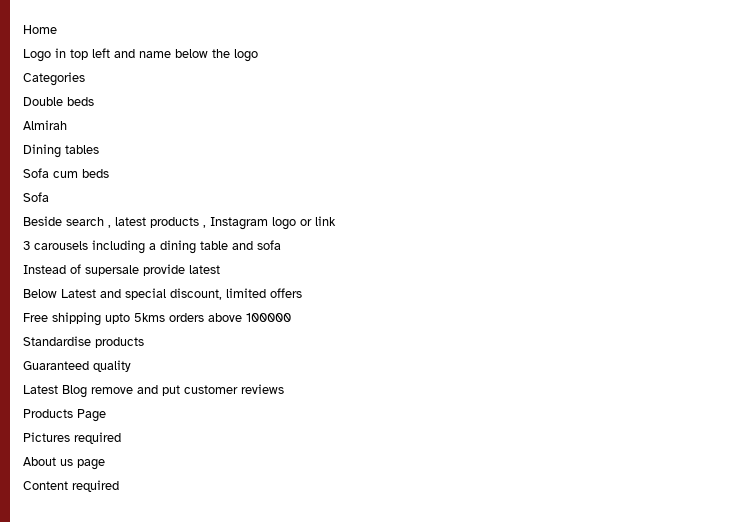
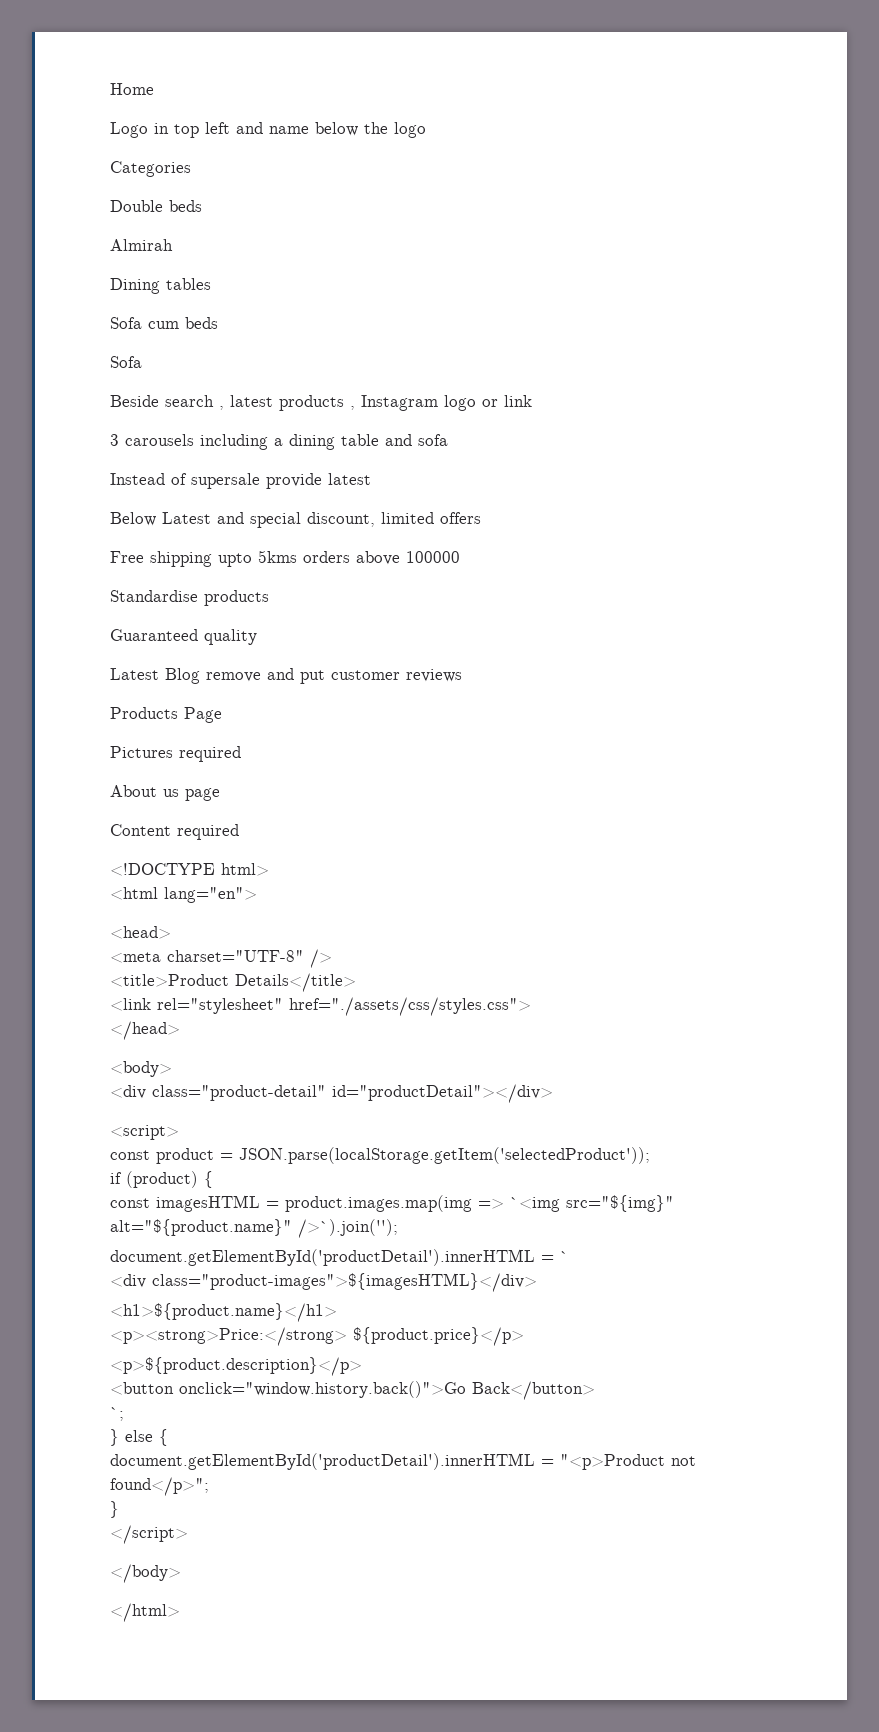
+ <!DOCTYPE html>
+ <html lang="en">
+ <head>
+ <meta charset="UTF-8" />
+ <title>Product Details</title>
+ <link rel="stylesheet" href="./assets/css/styles.css">
+ </head>
+ <body>
+ <div class="product-detail" id="productDetail"></div>
+ <script>
+ const product = JSON.parse(localStorage.getItem('selectedProduct'));
+ if (product) {
+ const imagesHTML = product.images.map(img => `<img src="${img}" alt="${product.name}" />`).join('');
+ document.getElementById('productDetail').innerHTML = `
+ <div class="product-images">${imagesHTML}</div>
+ <h1>${product.name}</h1>
+ <p><strong>Price:</strong> ${product.price}</p>
+ <p>${product.description}</p>
+ <button onclick="window.history.back()">Go Back</button>
+ `;
+ } else {
+ document.getElementById('productDetail').innerHTML = "<p>Product not found</p>";
+ }
+ </script>
+ </body>
+ </html>

